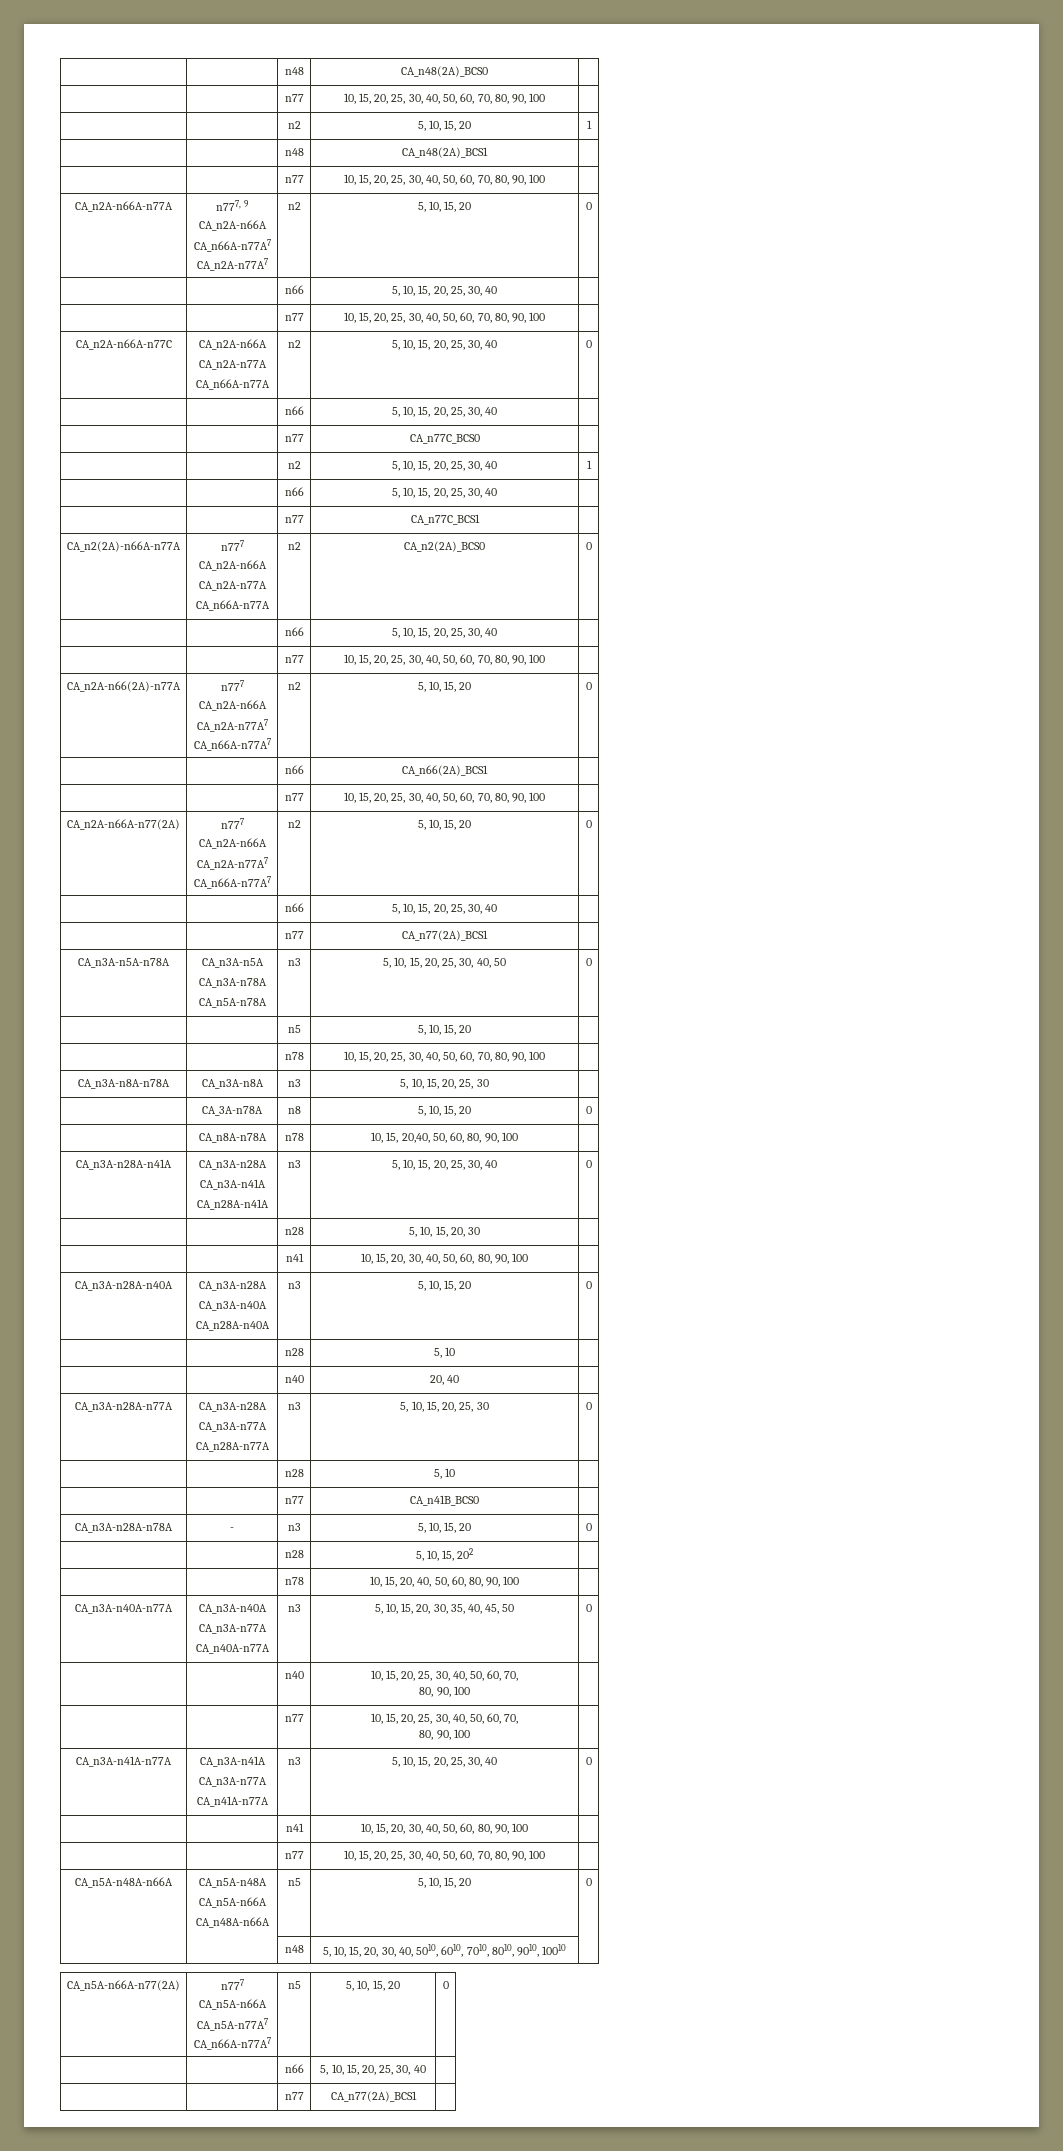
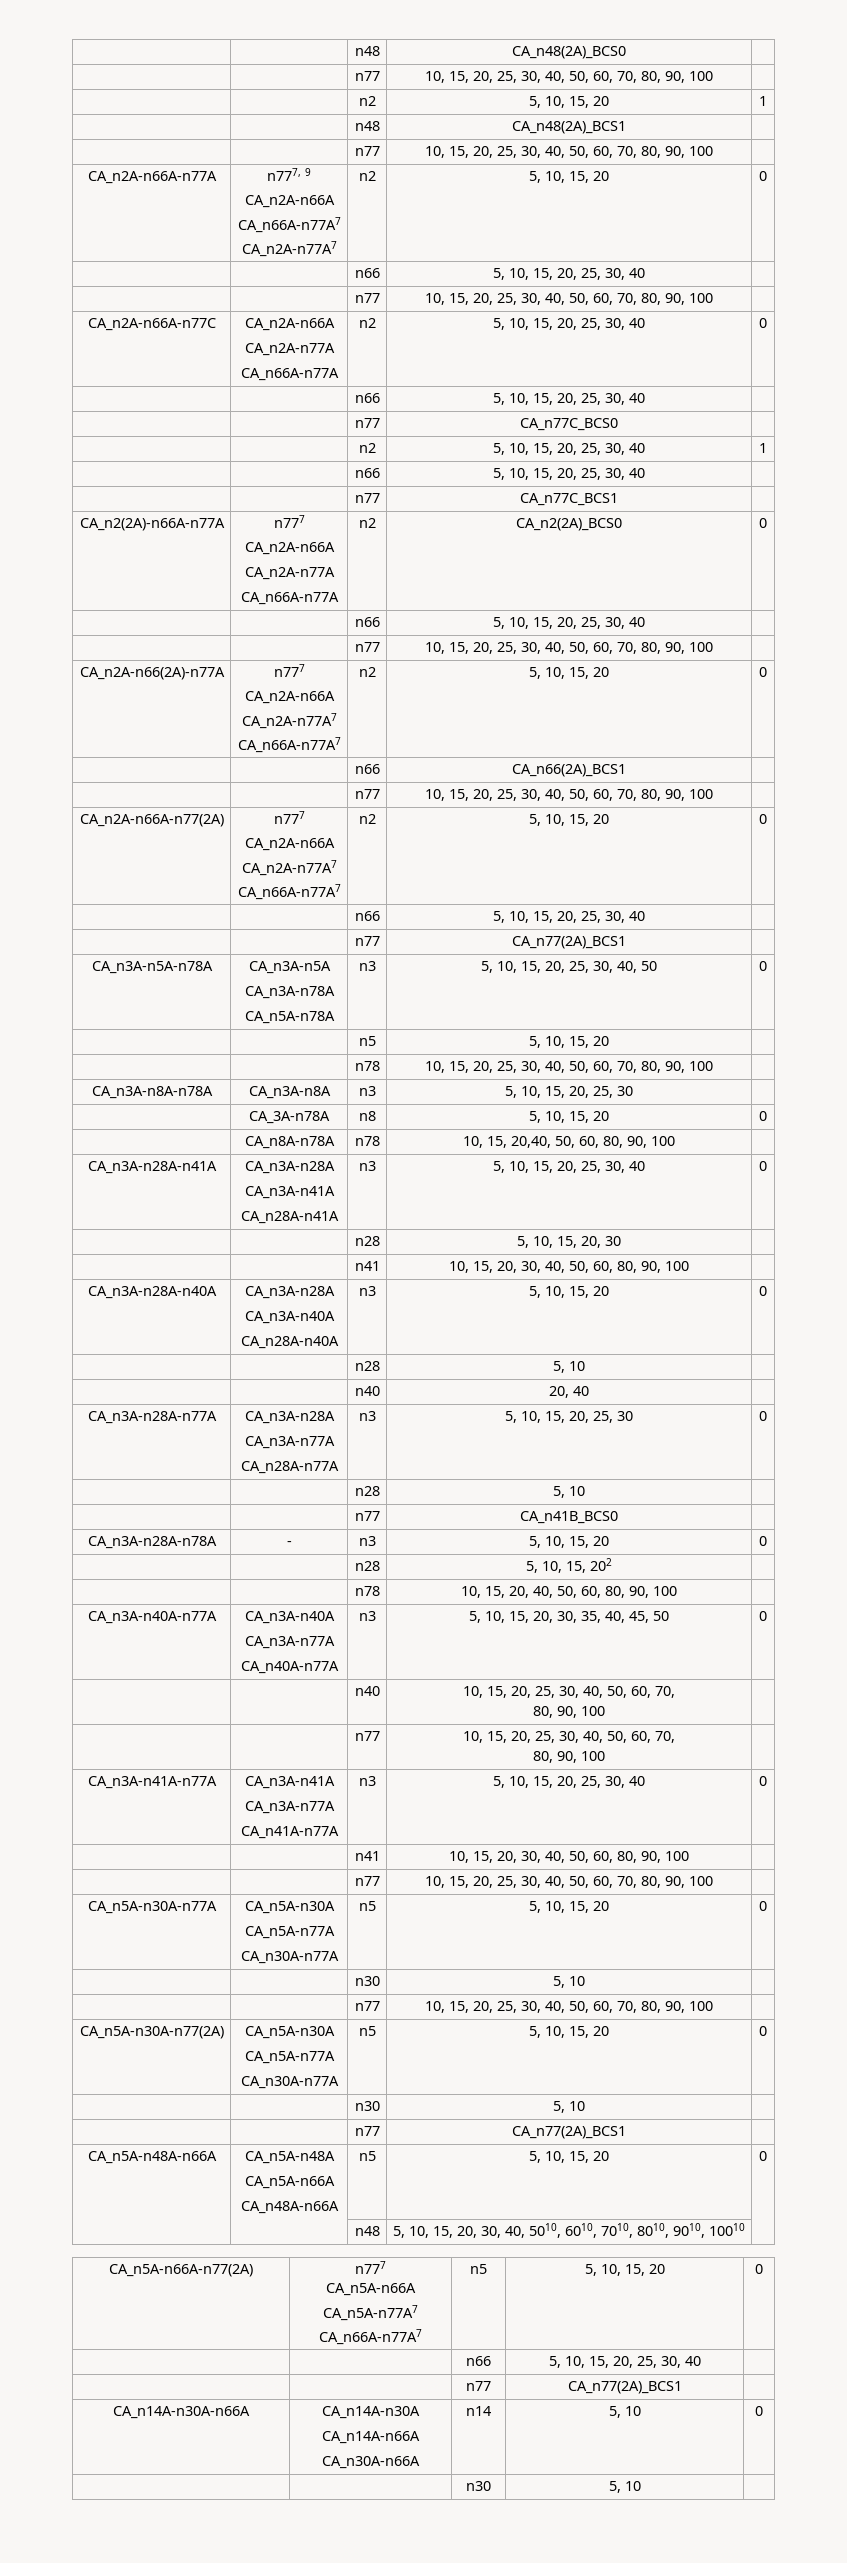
+ CA_n5A-n30A-n77A | CA_n5A-n30A
+ CA_n5A-n77A
+ CA_n30A-n77A | n5 | 5, 10, 15, 20 | 0
+ | | n30 | 5, 10 |
+ | | n77 | 10, 15, 20, 25, 30, 40, 50, 60, 70, 80, 90, 100 |
+ CA_n5A-n30A-n77(2A) | CA_n5A-n30A
+ CA_n5A-n77A
+ CA_n30A-n77A | n5 | 5, 10, 15, 20 | 0
+ | | n30 | 5, 10 |
+ | | n77 | CA_n77(2A)_BCS1 |
+ CA_n14A-n30A-n66A | CA_n14A-n30A
+ CA_n14A-n66A
+ CA_n30A-n66A | n14 | 5, 10 | 0
+ | | n30 | 5, 10 |

